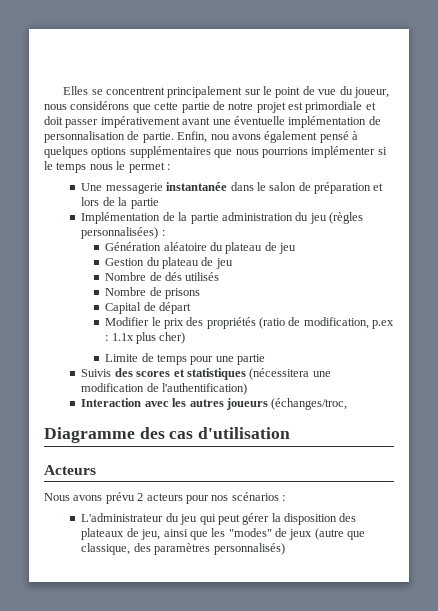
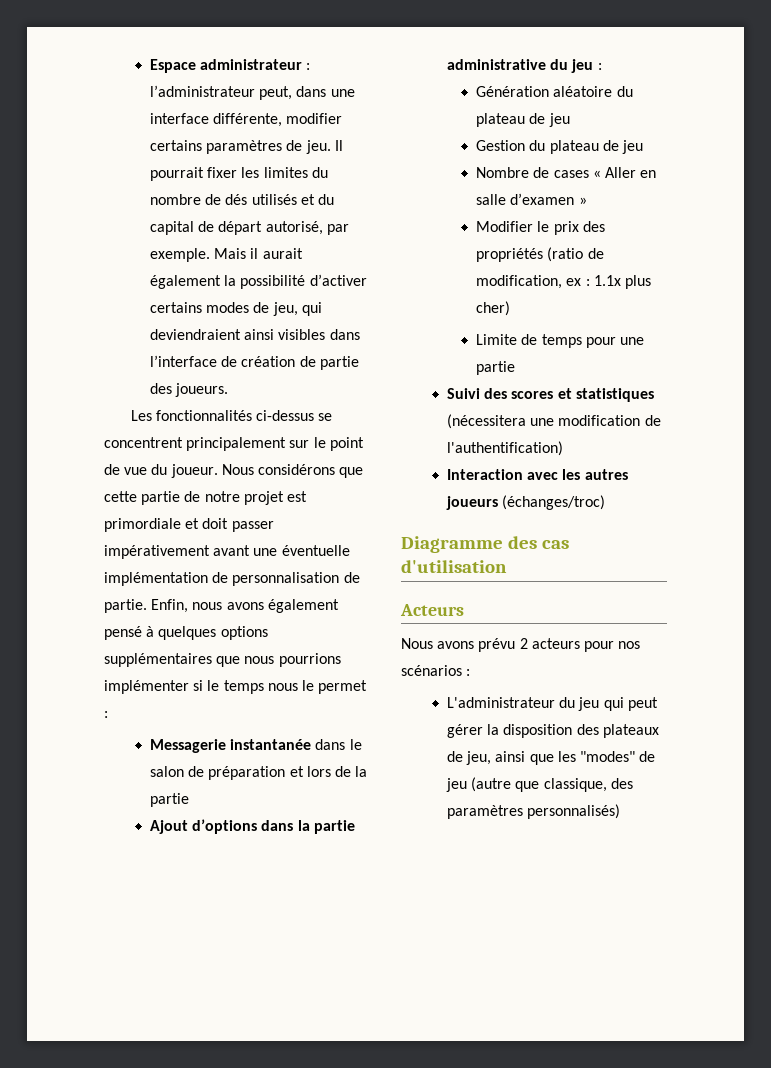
- Elles se concentrent principalement sur le point de vue du joueur, nous considérons que cette partie de notre projet est primordiale et doit passer impérativement avant une éventuelle implémentation de personnalisation de partie.
+ Espace administrateur : l’administrateur peut, dans une interface différente, modifier certains paramètres de jeu. Il pourrait fixer les limites du nombre de dés utilisés et du capital de départ autorisé, par exemple. Mais il aurait également la possibilité d’activer certains modes de jeu, qui deviendraient ainsi visibles dans l’interface de création de partie des joueurs.
+ Les fonctionnalités ci-dessus se concentrent principalement sur le point de vue du joueur. Nous considérons que cette partie de notre projet est primordiale et doit passer impérativement avant une éventuelle implémentation de personnalisation de partie.
- Enfin, nou avons également pensé à quelques options supplémentaires que nous pourrions implémenter si le temps nous le permet :
+ Enfin, nous avons également pensé à quelques options supplémentaires que nous pourrions implémenter si le temps nous le permet :
- Une messagerie instantanée dans le salon de préparation et lors de la partie
+ Messagerie instantanée dans le salon de préparation et lors de la partie
- Implémentation de la partie administration du jeu (règles personnalisées) :
+ Ajout d’options dans la partie administrative du jeu :
- Nombre de dés utilisés
- Nombre de prisons
- Capital de départ
+ Nombre de cases « Aller en salle d’examen »
- Modifier le prix des propriétés (ratio de modification, p.ex : 1.1x plus cher)
+ Modifier le prix des propriétés (ratio de modification, ex : 1.1x plus cher)
- Suivis des scores et statistiques (nécessitera une modification de l'authentification)
+ Suivi des scores et statistiques (nécessitera une modification de l'authentification)
- Interaction avec les autres joueurs (échanges/troc,
+ Interaction avec les autres joueurs (échanges/troc)
- L'administrateur du jeu qui peut gérer la disposition des plateaux de jeu, ainsi que les "modes" de jeux (autre que classique, des paramètres personnalisés)
+ L'administrateur du jeu qui peut gérer la disposition des plateaux de jeu, ainsi que les "modes" de jeu (autre que classique, des paramètres personnalisés)

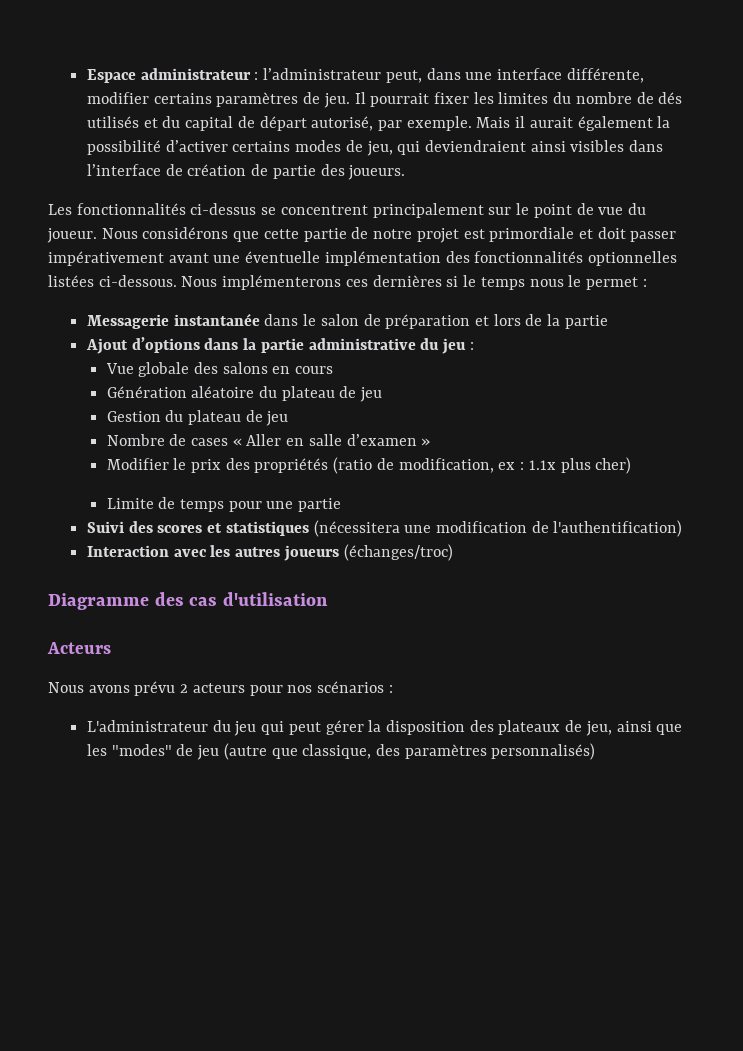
- Nous considérons que cette partie de notre projet est primordiale et doit passer impérativement avant une éventuelle implémentation de personnalisation de partie. Enfin, nous avons également pensé à quelques options supplémentaires que nous pourrions implémenter si le temps nous le permet :
+ Nous considérons que cette partie de notre projet est primordiale et doit passer impérativement avant une éventuelle implémentation des fonctionnalités optionnelles listées ci-dessous. Nous implémenterons ces dernières si le temps nous le permet :
+ Vue globale des salons en cours

